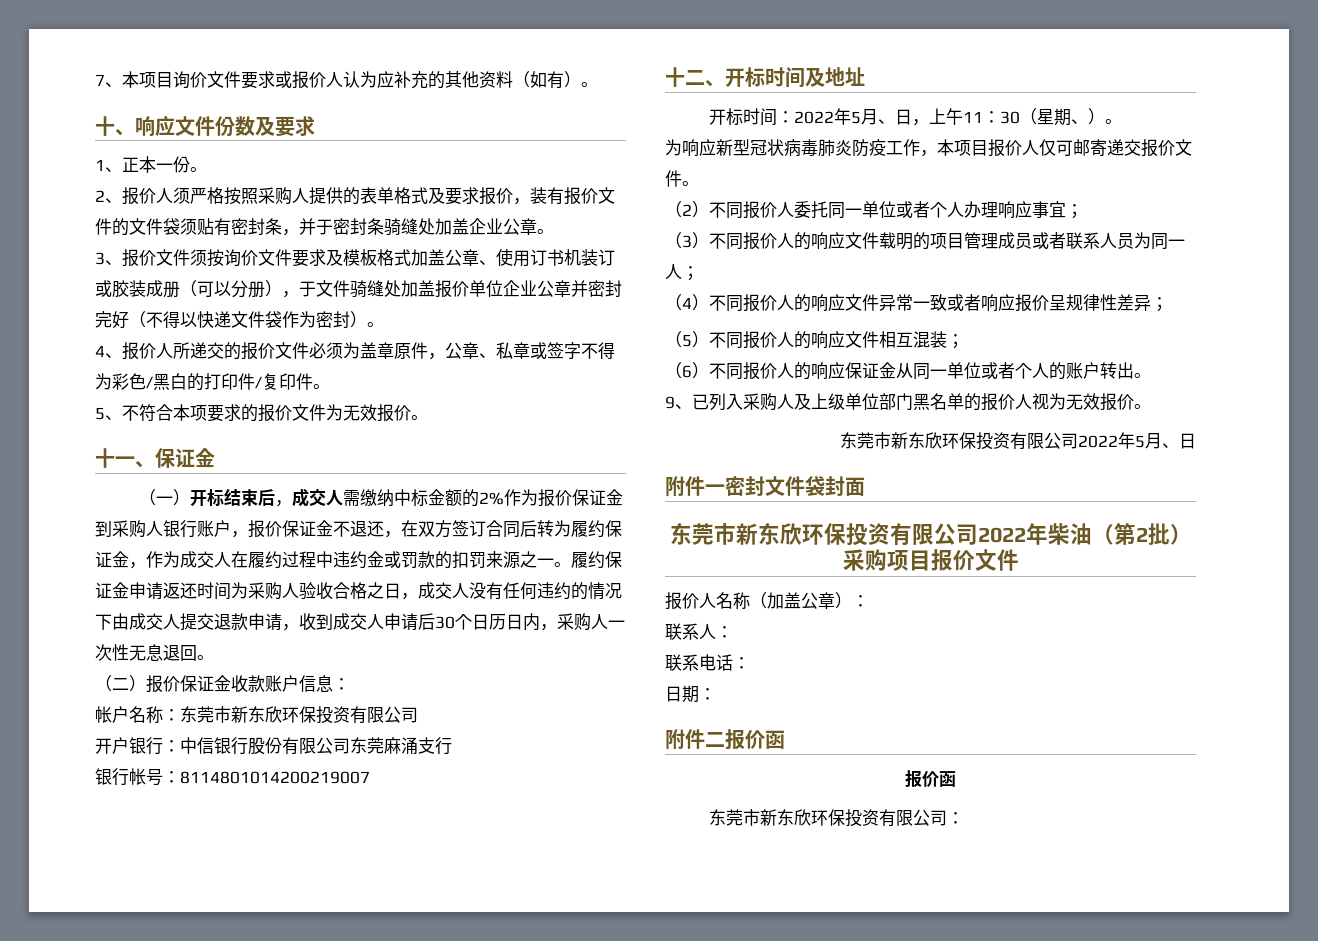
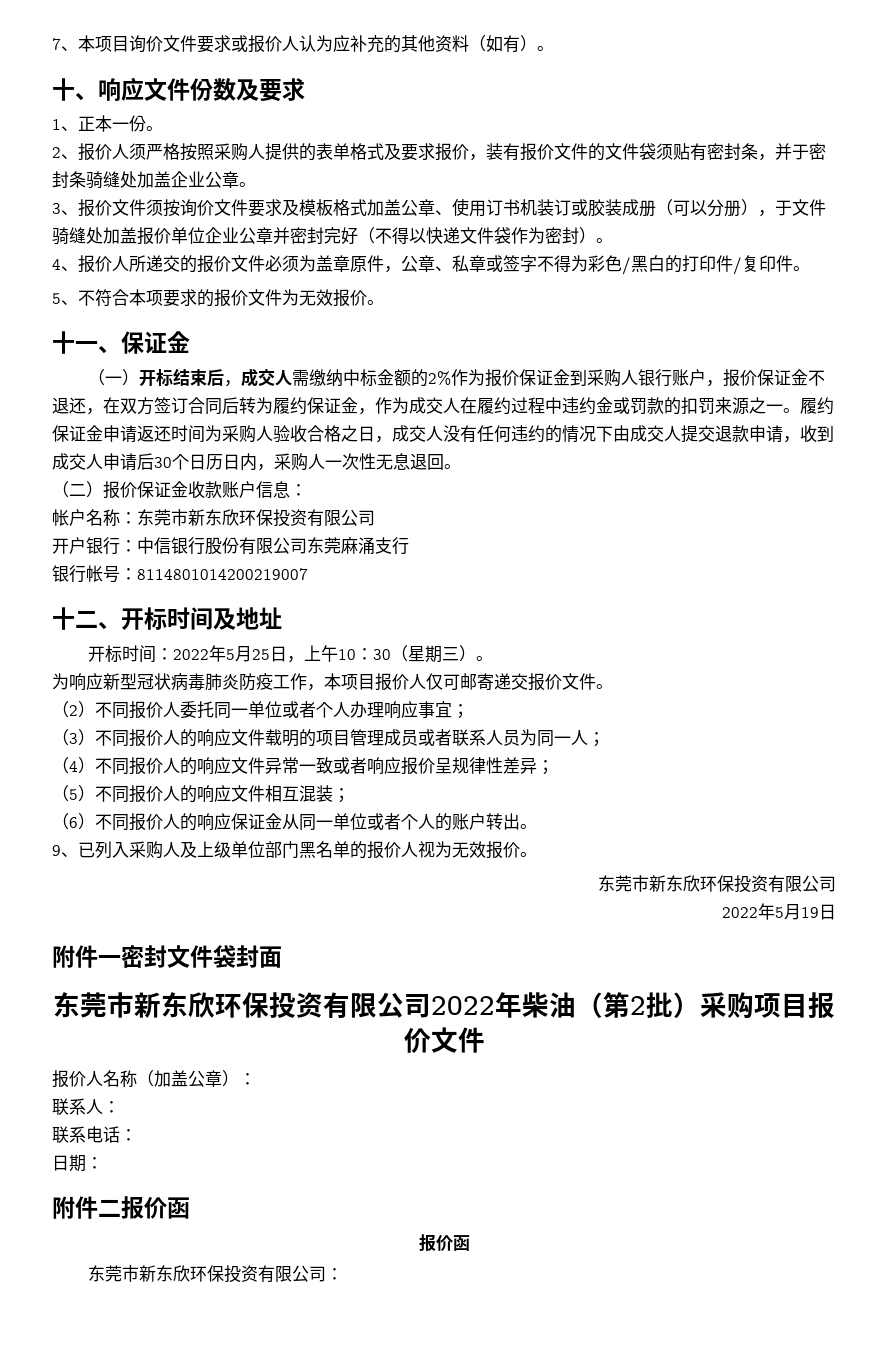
- 开标时间：2022年5月、日，上午11：30（星期、）。
+ 开标时间：2022年5月25日，上午10：30（星期三）。
  9、已列入采购人及上级单位部门黑名单的报价人视为无效报价。
- 东莞市新东欣环保投资有限公司2022年5月、日
+ 东莞市新东欣环保投资有限公司
+ 2022年5月19日

